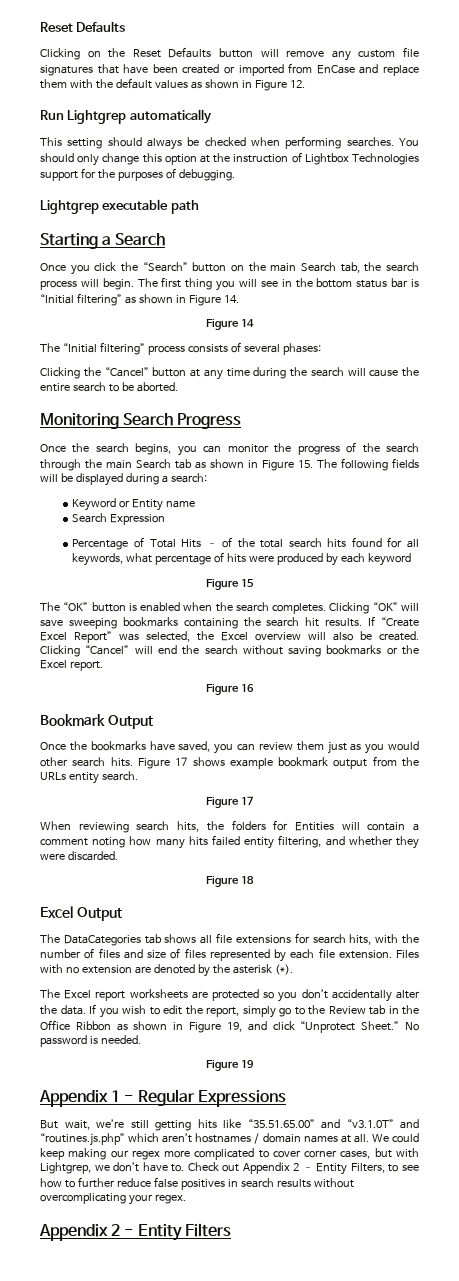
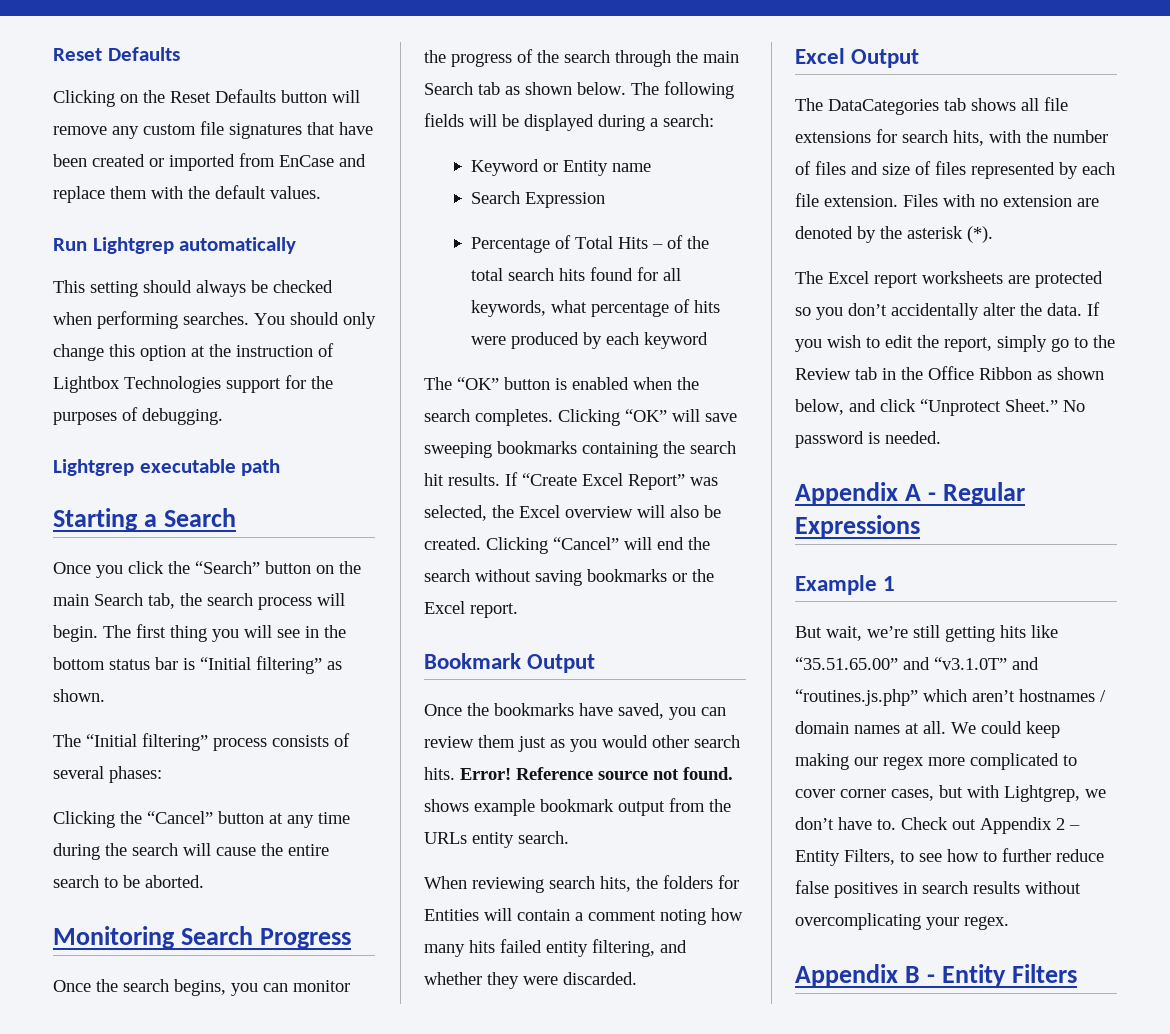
- Clicking on the Reset Defaults button will remove any custom file signatures that have been created or imported from EnCase and replace them with the default values as shown in Figure 12.
+ Clicking on the Reset Defaults button will remove any custom file signatures that have been created or imported from EnCase and replace them with the default values.
- The first thing you will see in the bottom status bar is “Initial filtering” as shown in Figure 14.
- Figure 14
+ The first thing you will see in the bottom status bar is “Initial filtering” as shown.
- Once the search begins, you can monitor the progress of the search through the main Search tab as shown in Figure 15. The following fields will be displayed during a search:
+ Once the search begins, you can monitor the progress of the search through the main Search tab as shown below. The following fields will be displayed during a search:
- Figure 15
- Figure 16
- Figure 17 shows example bookmark output from the URLs entity search.
- Figure 17
+ Error! Reference source not found. shows example bookmark output from the URLs entity search.
- Figure 18
- If you wish to edit the report, simply go to the Review tab in the Office Ribbon as shown in Figure 19, and click “Unprotect Sheet.”
+ If you wish to edit the report, simply go to the Review tab in the Office Ribbon as shown below, and click “Unprotect Sheet.”
- Figure 19
- Appendix 1 - Regular Expressions
+ Appendix A - Regular Expressions
+ Example 1
- Appendix 2 - Entity Filters
+ Appendix B - Entity Filters

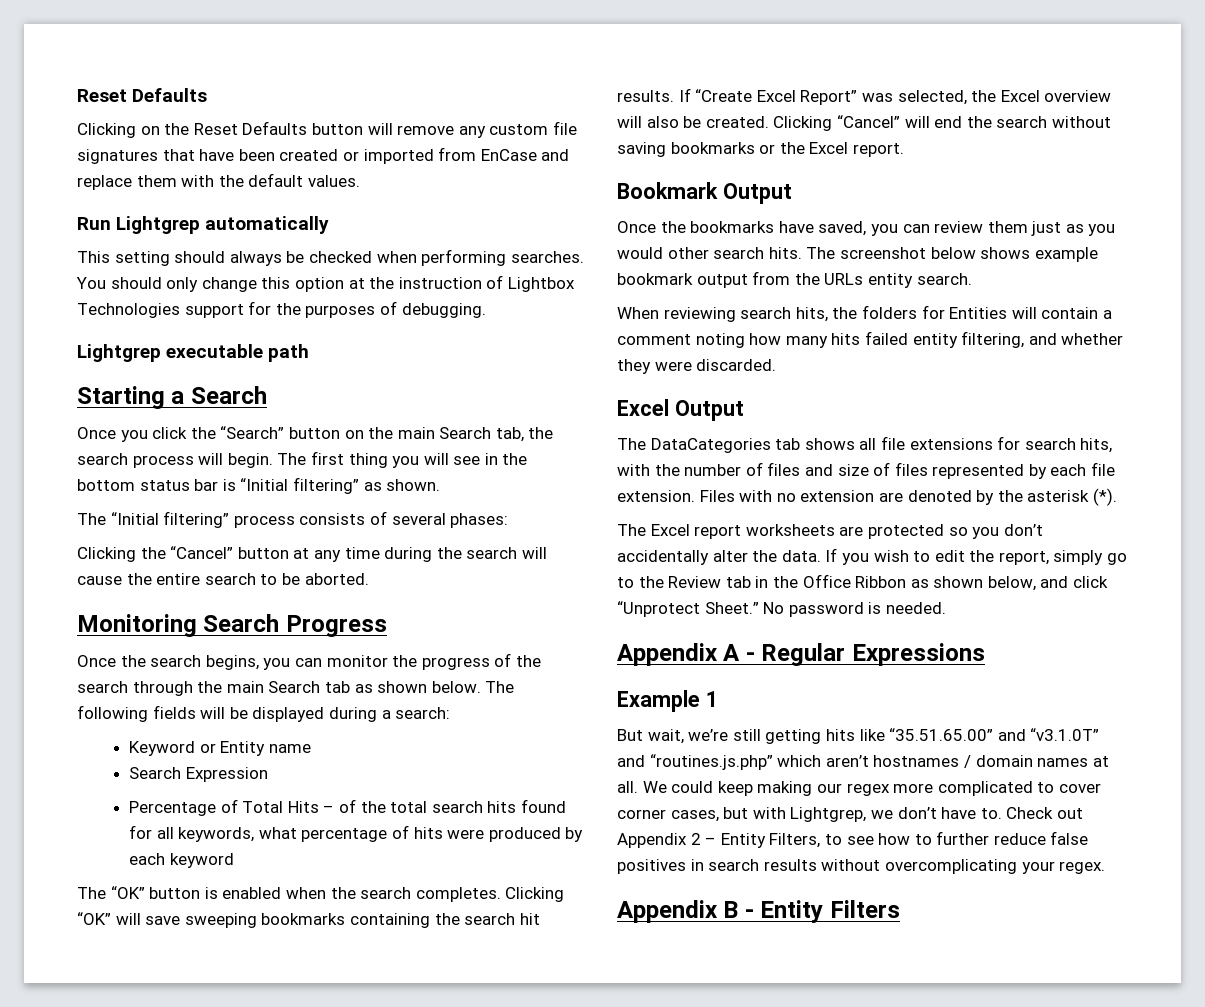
- Error! Reference source not found. shows example bookmark output from the URLs entity search.
+ The screenshot below shows example bookmark output from the URLs entity search.

